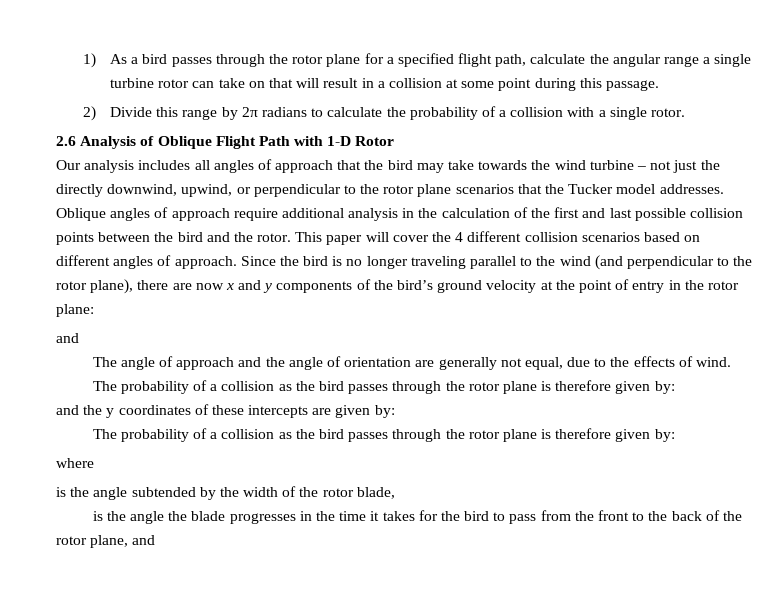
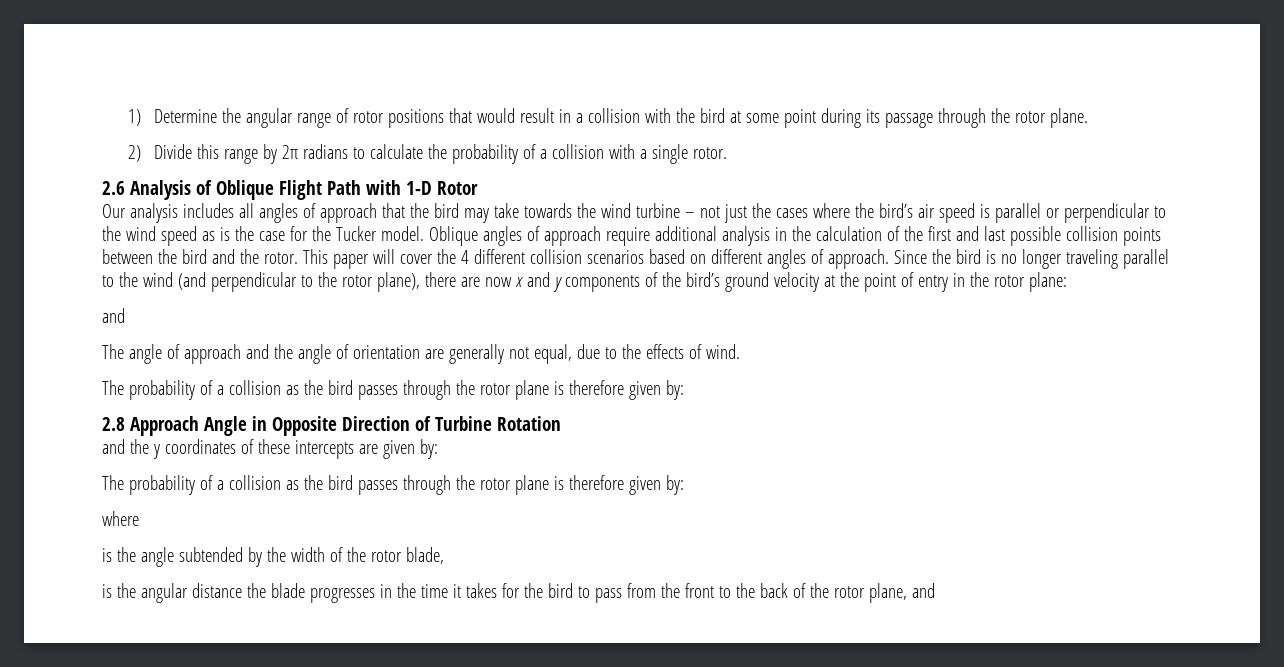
- 1) As a bird passes through the rotor plane for a specified flight path, calculate the angular range a single turbine rotor can take on that will result in a collision at some point during this passage.
+ 1) Determine the angular range of rotor positions that would result in a collision with the bird at some point during its passage through the rotor plane.
- Our analysis includes all angles of approach that the bird may take towards the wind turbine – not just the directly downwind, upwind, or perpendicular to the rotor plane scenarios that the Tucker model addresses.
+ Our analysis includes all angles of approach that the bird may take towards the wind turbine – not just the cases where the bird’s air speed is parallel or perpendicular to the wind speed as is the case for the Tucker model.
+ 2.8 Approach Angle in Opposite Direction of Turbine Rotation
- is the angle the blade progresses in the time it takes for the bird to pass from the front to the back of the rotor plane, and
+ is the angular distance the blade progresses in the time it takes for the bird to pass from the front to the back of the rotor plane, and

